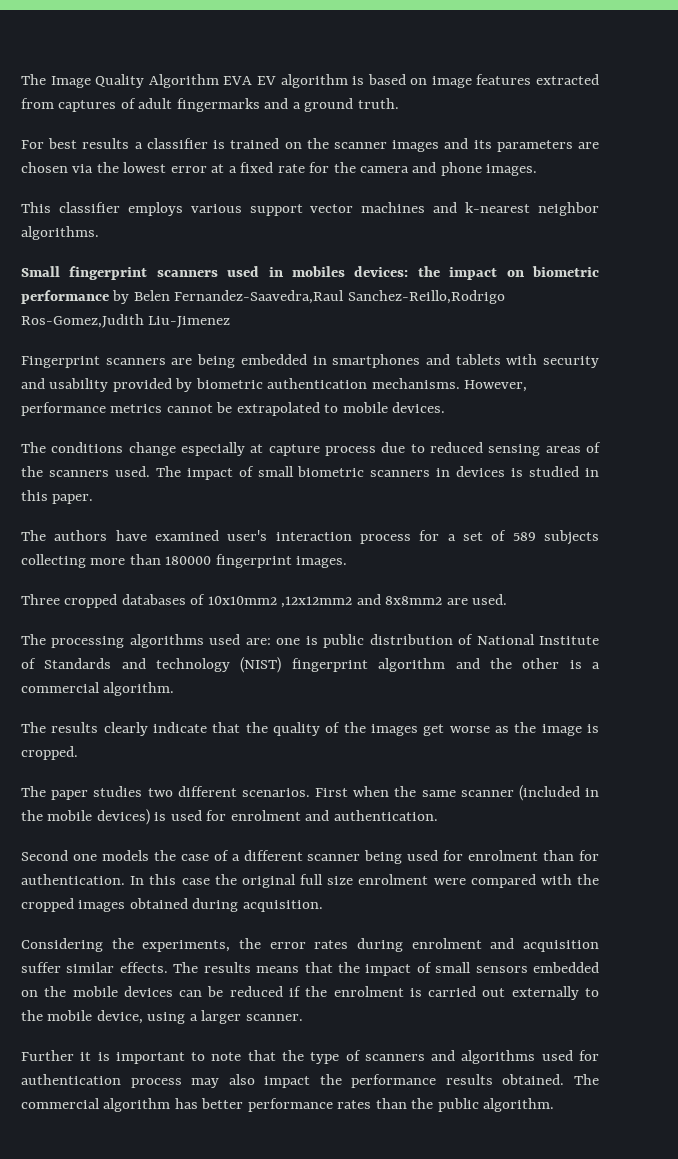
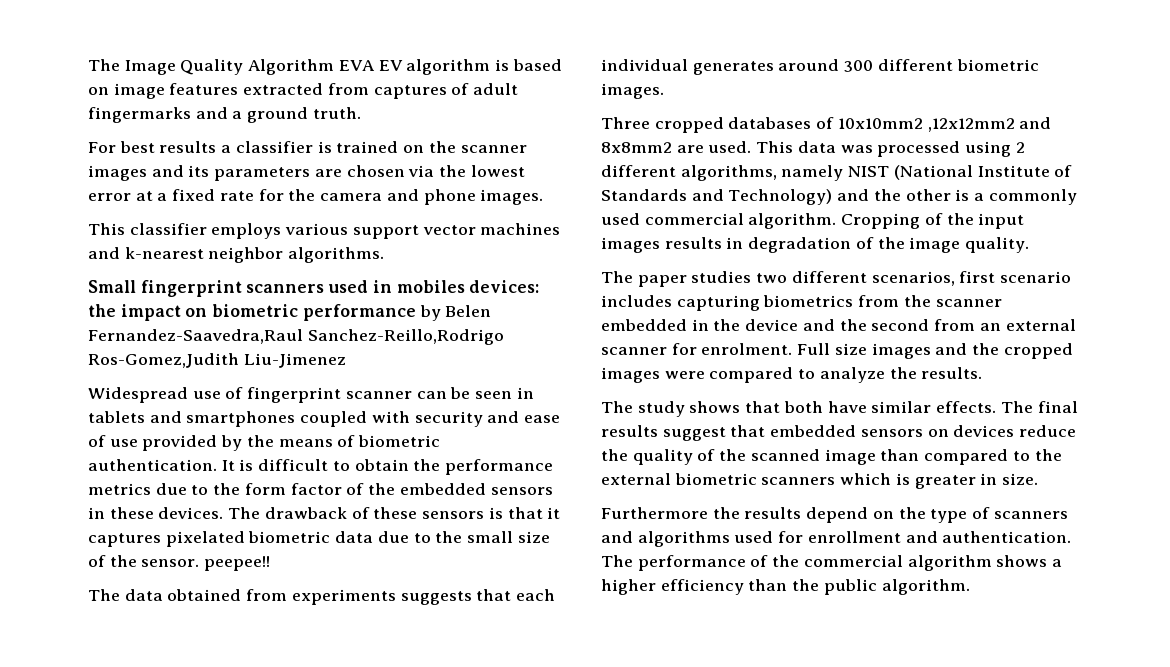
- Fingerprint scanners are being embedded in smartphones and tablets with security and usability provided by biometric authentication mechanisms. However, performance metrics cannot be extrapolated to mobile devices.
- The conditions change especially at capture process due to reduced sensing areas of the scanners used. The impact of small biometric scanners in devices is studied in this paper.
- The authors have examined user's interaction process for a set of 589 subjects collecting more than 180000 fingerprint images.
+ Widespread use of fingerprint scanner can be seen in tablets and smartphones coupled with security and ease of use provided by the means of biometric authentication. It is difficult to obtain the performance metrics due to the form factor of the embedded sensors in these devices. The drawback of these sensors is that it captures pixelated biometric data due to the small size of the sensor. peepee!!
+ The data obtained from experiments suggests that each individual generates around 300 different biometric images.
- Three cropped databases of 10x10mm2 ,12x12mm2 and 8x8mm2 are used.
- The processing algorithms used are: one is public distribution of National Institute of Standards and technology (NIST) fingerprint algorithm and the other is a commercial algorithm.
- The results clearly indicate that the quality of the images get worse as the image is cropped.
+ Three cropped databases of 10x10mm2 ,12x12mm2 and 8x8mm2 are used. This data was processed using 2 different algorithms, namely NIST (National Institute of Standards and Technology) and the other is a commonly used commercial algorithm. Cropping of the input images results in degradation of the image quality.
- The paper studies two different scenarios. First when the same scanner (included in the mobile devices) is used for enrolment and authentication.
- Second one models the case of a different scanner being used for enrolment than for authentication. In this case the original full size enrolment were compared with the cropped images obtained during acquisition.
- Considering the experiments, the error rates during enrolment and acquisition suffer similar effects. The results means that the impact of small sensors embedded on the mobile devices can be reduced if the enrolment is carried out externally to the mobile device, using a larger scanner.
- Further it is important to note that the type of scanners and algorithms used for authentication process may also impact the performance results obtained. The commercial algorithm has better performance rates than the public algorithm.
+ The paper studies two different scenarios, first scenario includes capturing biometrics from the scanner embedded in the device and the second from an external scanner for enrolment. Full size images and the cropped images were compared to analyze the results.
+ The study shows that both have similar effects. The final results suggest that embedded sensors on devices reduce the quality of the scanned image than compared to the external biometric scanners which is greater in size.
+ Furthermore the results depend on the type of scanners and algorithms used for enrollment and authentication. The performance of the commercial algorithm shows a higher efficiency than the public algorithm.

